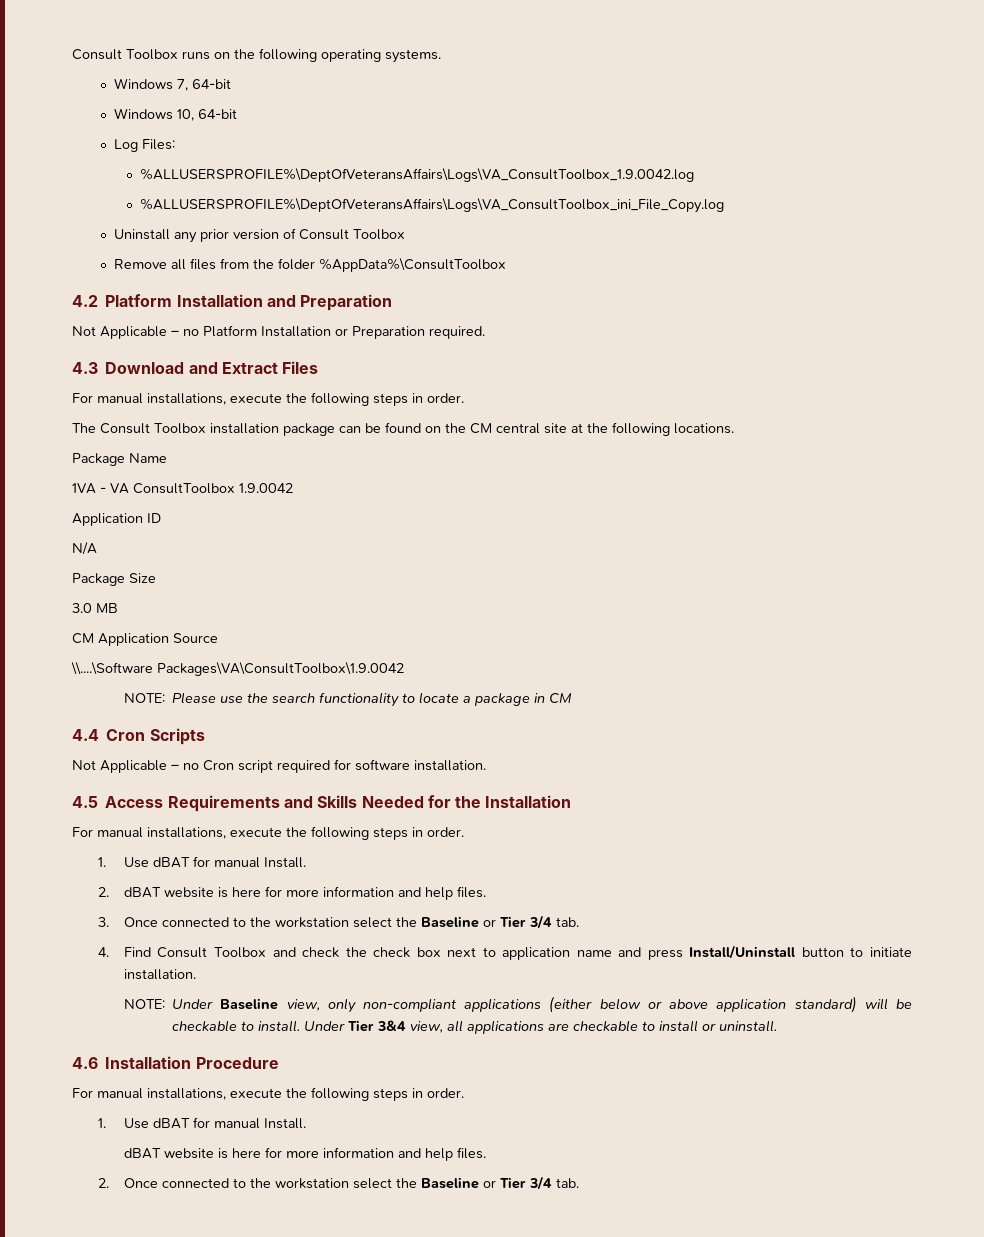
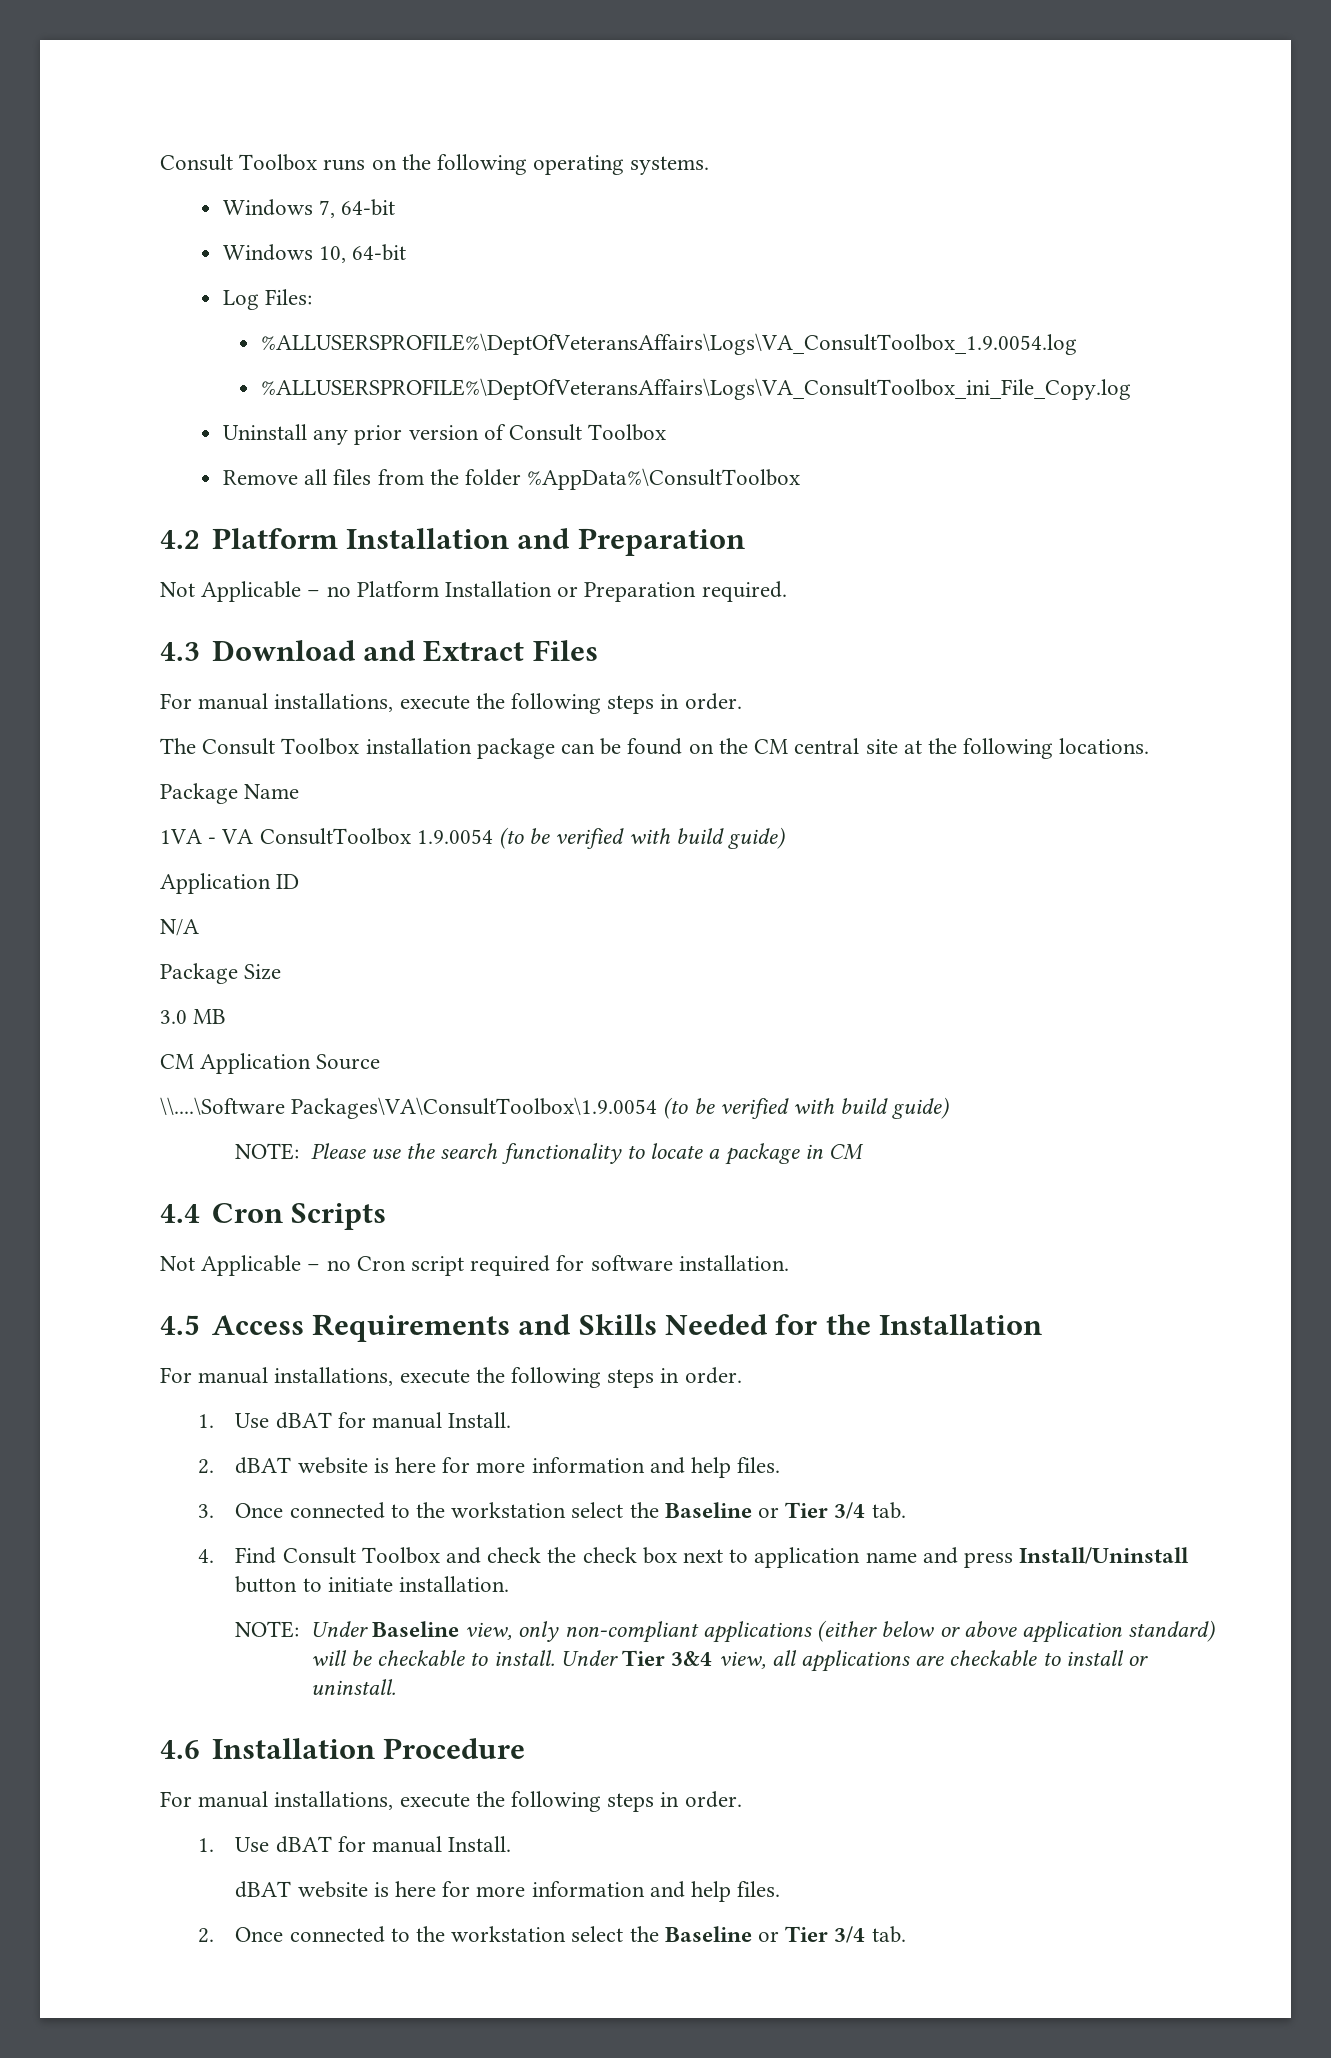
- %ALLUSERSPROFILE%\DeptOfVeteransAffairs\Logs\VA_ConsultToolbox_1.9.0042.log
+ %ALLUSERSPROFILE%\DeptOfVeteransAffairs\Logs\VA_ConsultToolbox_1.9.0054.log
- 1VA - VA ConsultToolbox 1.9.0042
+ 1VA - VA ConsultToolbox 1.9.0054 (to be verified with build guide)
- \\....\Software Packages\VA\ConsultToolbox\1.9.0042
+ \\....\Software Packages\VA\ConsultToolbox\1.9.0054 (to be verified with build guide)

